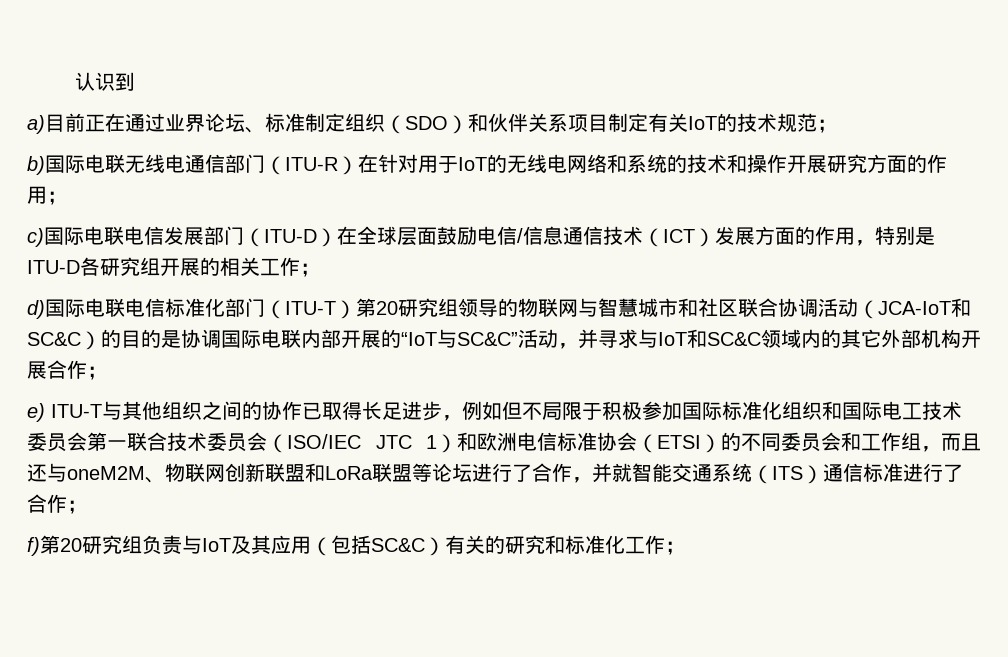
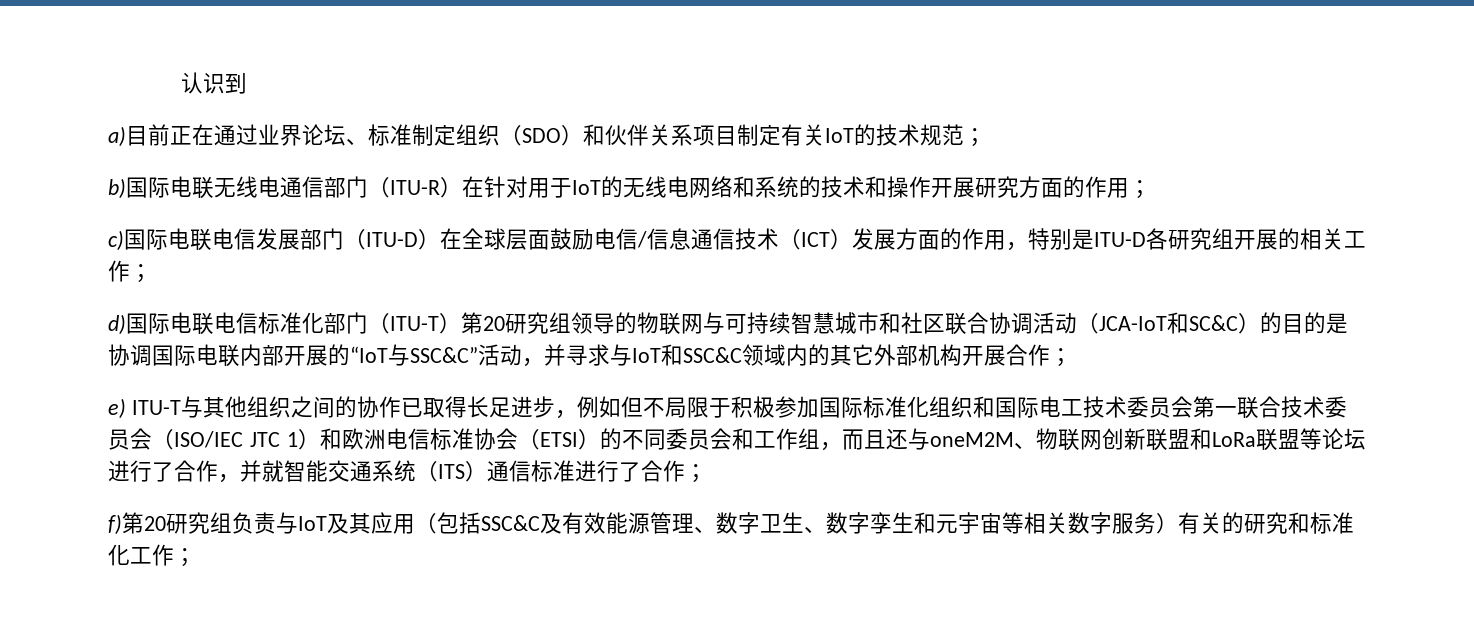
- d)国际电联电信标准化部门（ITU-T）第20研究组领导的物联网与智慧城市和社区联合协调活动（JCA-IoT和SC&C）的目的是协调国际电联内部开展的“IoT与SC&C”活动，并寻求与IoT和SC&C领域内的其它外部机构开展合作；
+ d)国际电联电信标准化部门（ITU-T）第20研究组领导的物联网与可持续智慧城市和社区联合协调活动（JCA-IoT和SC&C）的目的是协调国际电联内部开展的“IoT与SSC&C”活动，并寻求与IoT和SSC&C领域内的其它外部机构开展合作；
- f)第20研究组负责与IoT及其应用（包括SC&C）有关的研究和标准化工作；
+ f)第20研究组负责与IoT及其应用（包括SSC&C及有效能源管理、数字卫生、数字孪生和元宇宙等相关数字服务）有关的研究和标准化工作；

